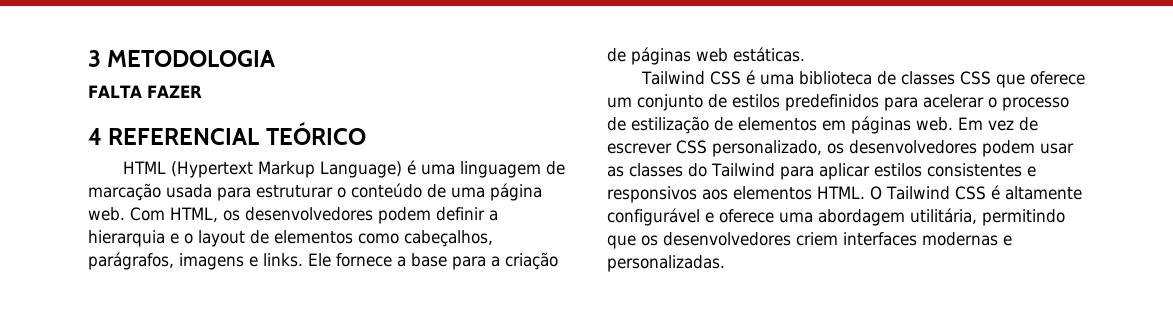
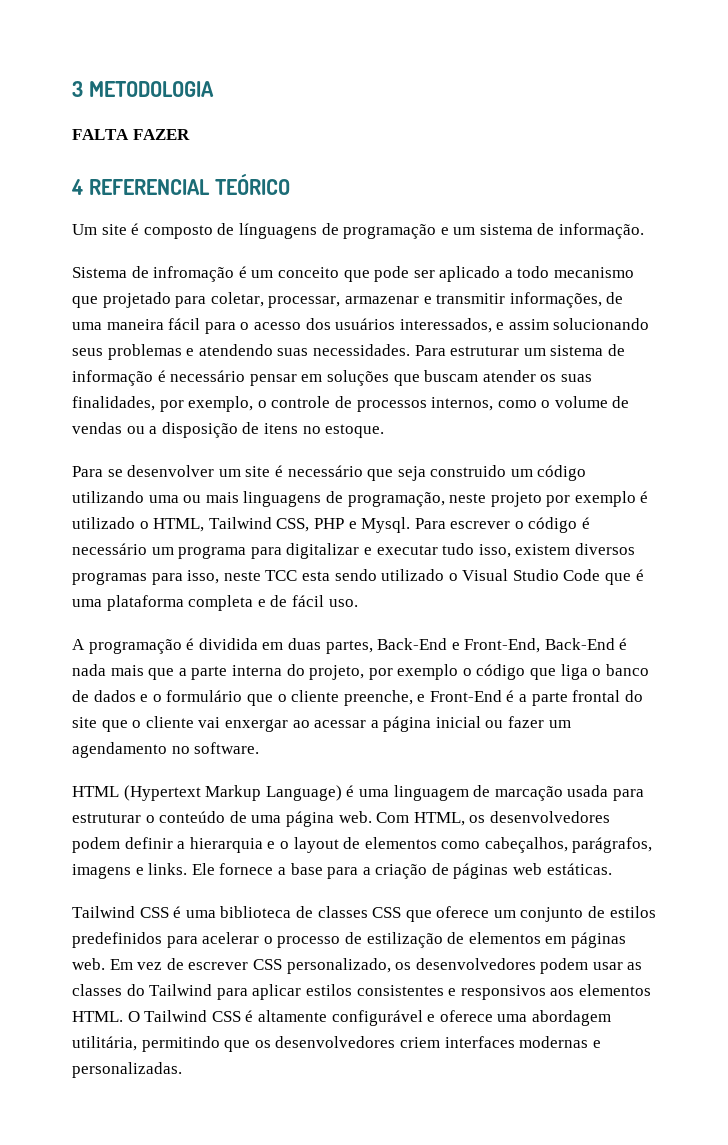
+ Um site é composto de línguagens de programação e um sistema de informação.
+ Sistema de infromação é um conceito que pode ser aplicado a todo mecanismo que projetado para coletar, processar, armazenar e transmitir informações, de uma maneira fácil para o acesso dos usuários interessados, e assim solucionando seus problemas e atendendo suas necessidades. Para estruturar um sistema de informação é necessário pensar em soluções que buscam atender os suas finalidades, por exemplo, o controle de processos internos, como o volume de vendas ou a disposição de itens no estoque.
+ Para se desenvolver um site é necessário que seja construido um código utilizando uma ou mais linguagens de programação, neste projeto por exemplo é utilizado o HTML, Tailwind CSS, PHP e Mysql. Para escrever o código é necessário um programa para digitalizar e executar tudo isso, existem diversos programas para isso, neste TCC esta sendo utilizado o Visual Studio Code que é uma plataforma completa e de fácil uso.
+ A programação é dividida em duas partes, Back-End e Front-End, Back-End é nada mais que a parte interna do projeto, por exemplo o código que liga o banco de dados e o formulário que o cliente preenche, e Front-End é a parte frontal do site que o cliente vai enxergar ao acessar a página inicial ou fazer um agendamento no software.

